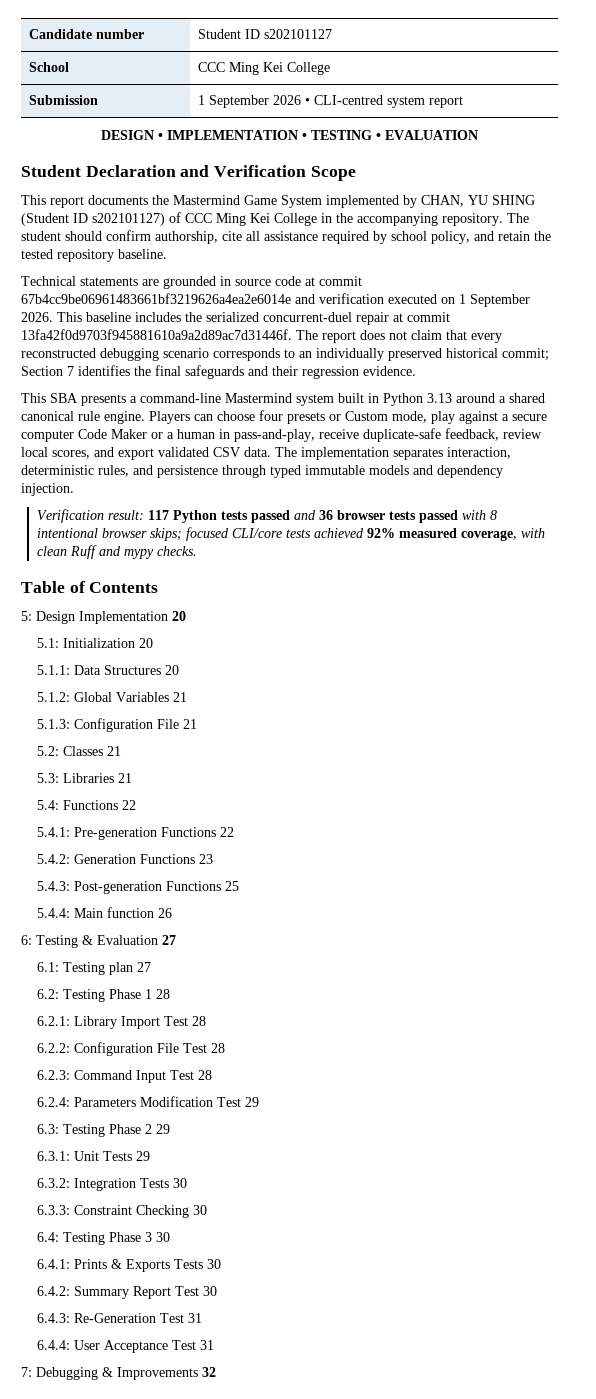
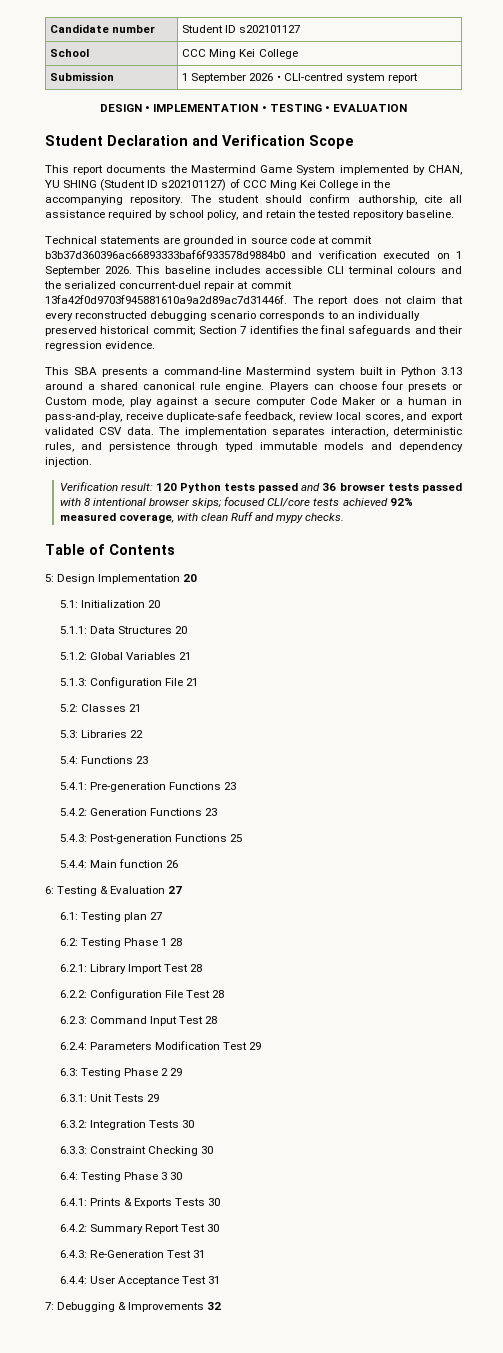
- Technical statements are grounded in source code at commit 67b4cc9be06961483661bf3219626a4ea2e6014e and verification executed on 1 September 2026.
+ Technical statements are grounded in source code at commit b3b37d360396ac66893333baf6f933578d9884b0 and verification executed on 1 September 2026.
- This baseline includes the serialized concurrent-duel repair at commit 13fa42f0d9703f945881610a9a2d89ac7d31446f.
+ This baseline includes accessible CLI terminal colours and the serialized concurrent-duel repair at commit 13fa42f0d9703f945881610a9a2d89ac7d31446f.
- Verification result: 117 Python tests passed and 36 browser tests passed with 8 intentional browser skips; focused CLI/core tests achieved 92% measured coverage, with clean Ruff and mypy checks.
+ Verification result: 120 Python tests passed and 36 browser tests passed with 8 intentional browser skips; focused CLI/core tests achieved 92% measured coverage, with clean Ruff and mypy checks.
- 5.3: Libraries 21
+ 5.3: Libraries 22
- 5.4: Functions 22
+ 5.4: Functions 23
- 5.4.1: Pre-generation Functions 22
+ 5.4.1: Pre-generation Functions 23

